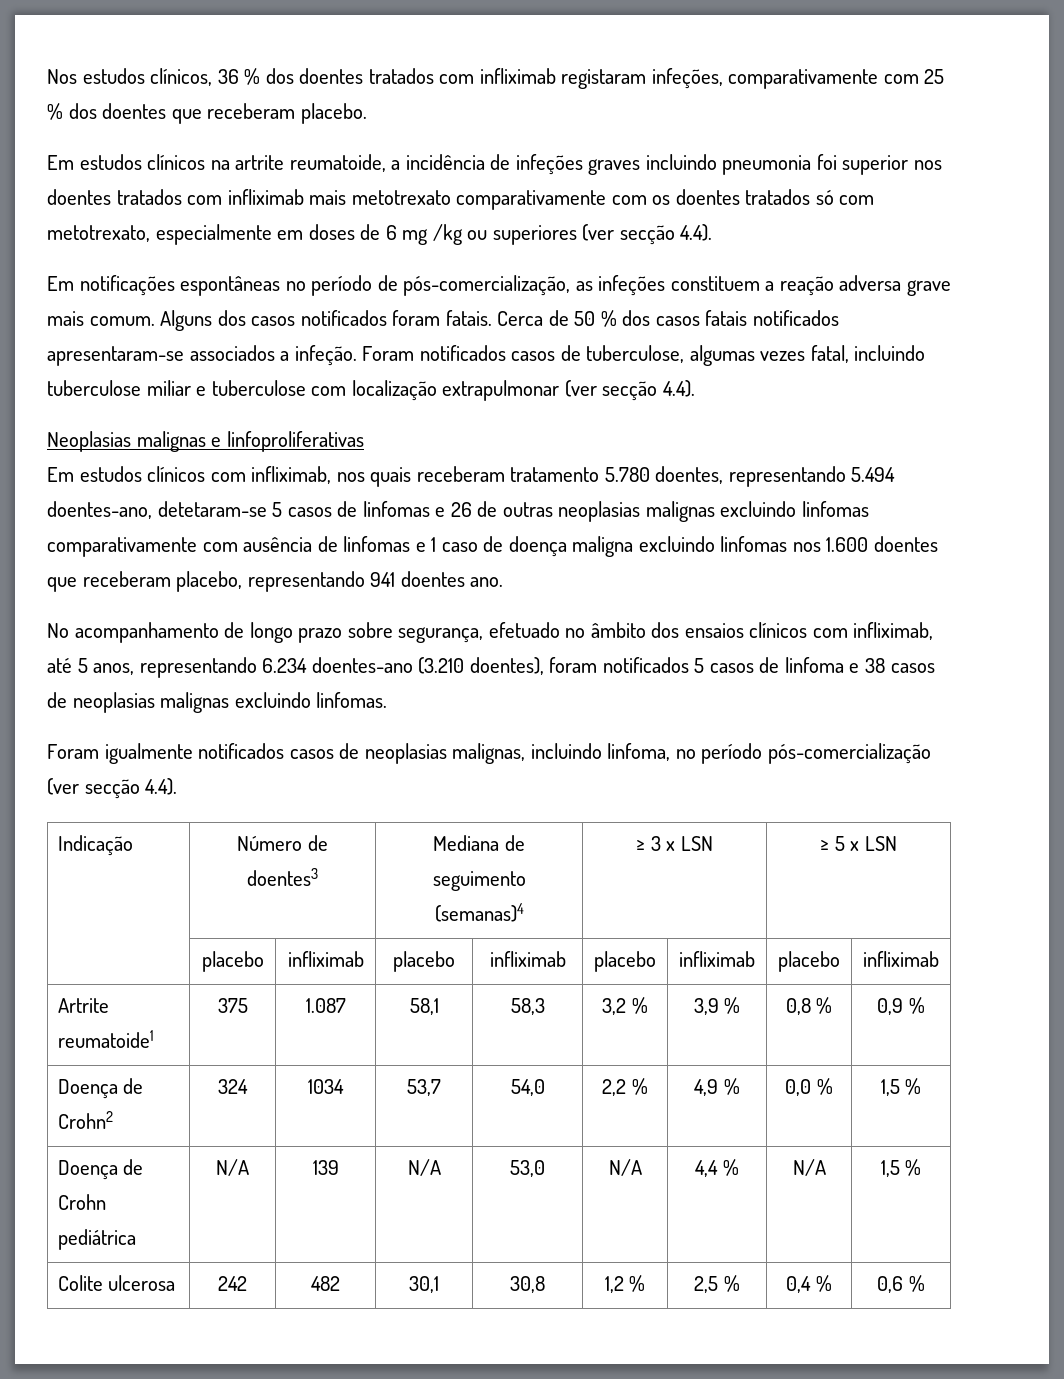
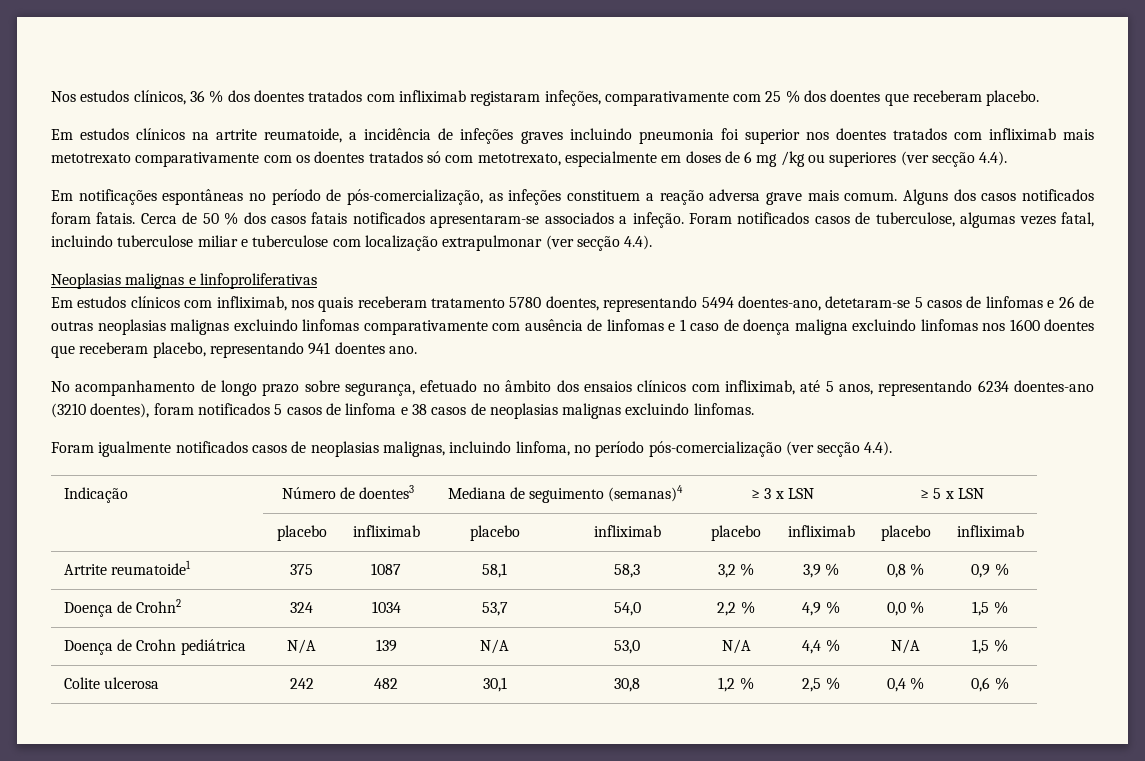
- Em estudos clínicos com infliximab, nos quais receberam tratamento 5.780 doentes, representando 5.494 doentes-ano, detetaram-se 5 casos de linfomas e 26 de outras neoplasias malignas excluindo linfomas comparativamente com ausência de linfomas e 1 caso de doença maligna excluindo linfomas nos 1.600 doentes que receberam placebo, representando 941 doentes ano.
+ Em estudos clínicos com infliximab, nos quais receberam tratamento 5780 doentes, representando 5494 doentes-ano, detetaram-se 5 casos de linfomas e 26 de outras neoplasias malignas excluindo linfomas comparativamente com ausência de linfomas e 1 caso de doença maligna excluindo linfomas nos 1600 doentes que receberam placebo, representando 941 doentes ano.
- No acompanhamento de longo prazo sobre segurança, efetuado no âmbito dos ensaios clínicos com infliximab, até 5 anos, representando 6.234 doentes-ano (3.210 doentes), foram notificados 5 casos de linfoma e 38 casos de neoplasias malignas excluindo linfomas.
+ No acompanhamento de longo prazo sobre segurança, efetuado no âmbito dos ensaios clínicos com infliximab, até 5 anos, representando 6234 doentes-ano (3210 doentes), foram notificados 5 casos de linfoma e 38 casos de neoplasias malignas excluindo linfomas.
- Artrite reumatoide1 | 375 | 1.087 | 58,1 | 58,3 | 3,2 % | 3,9 % | 0,8 % | 0,9 %
+ Artrite reumatoide1 | 375 | 1087 | 58,1 | 58,3 | 3,2 % | 3,9 % | 0,8 % | 0,9 %

